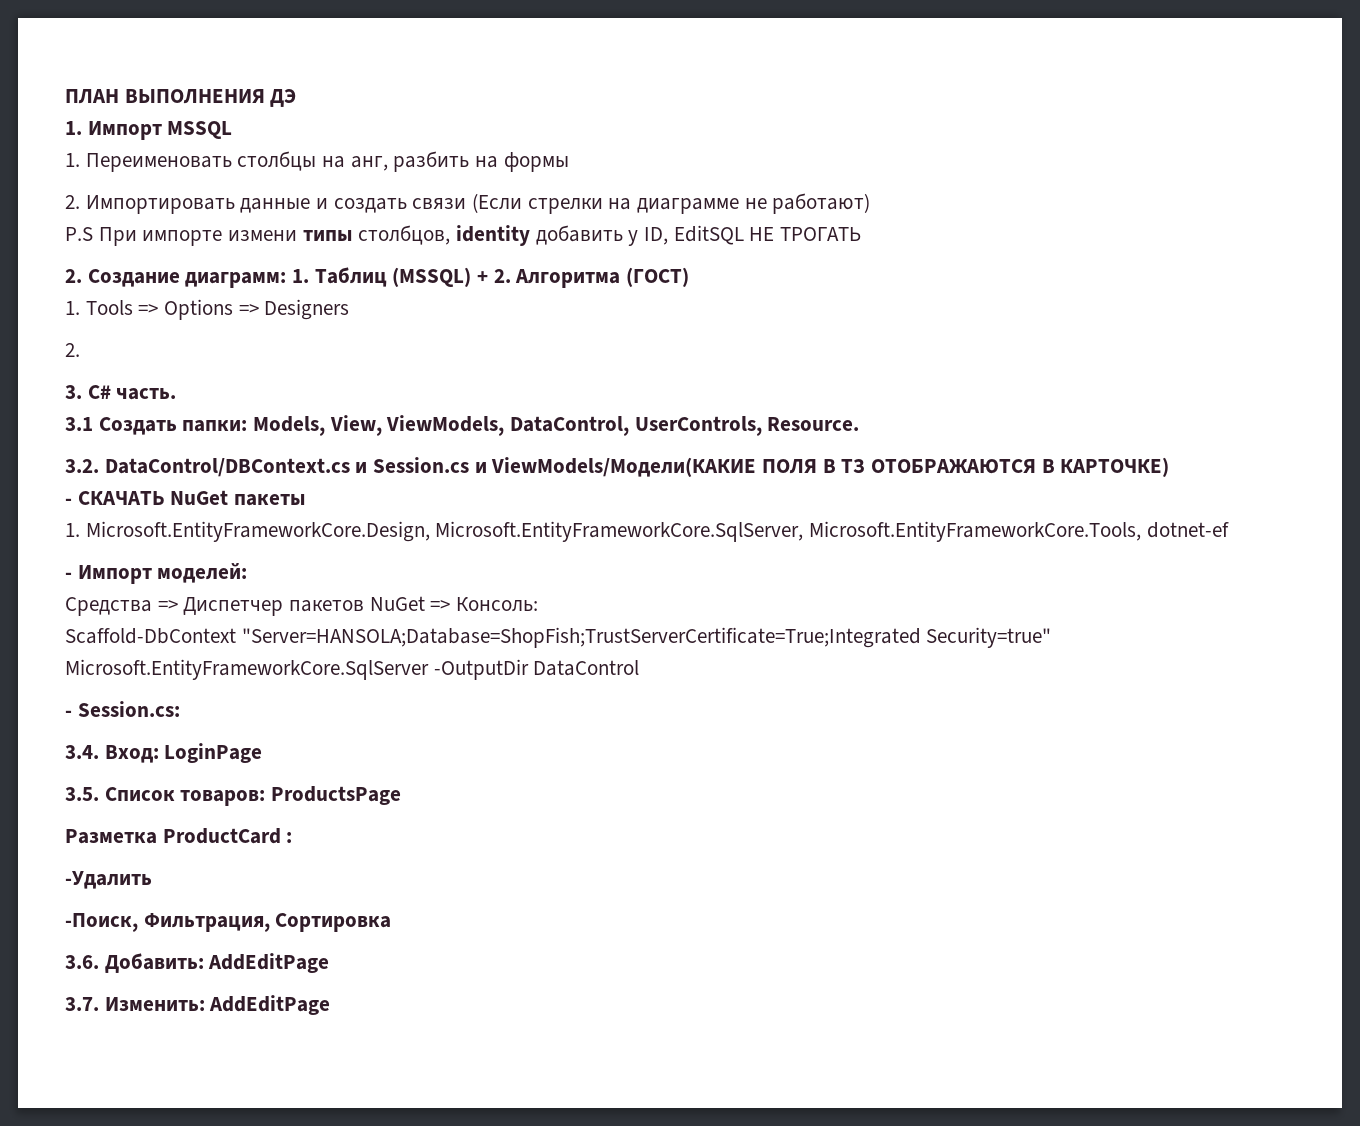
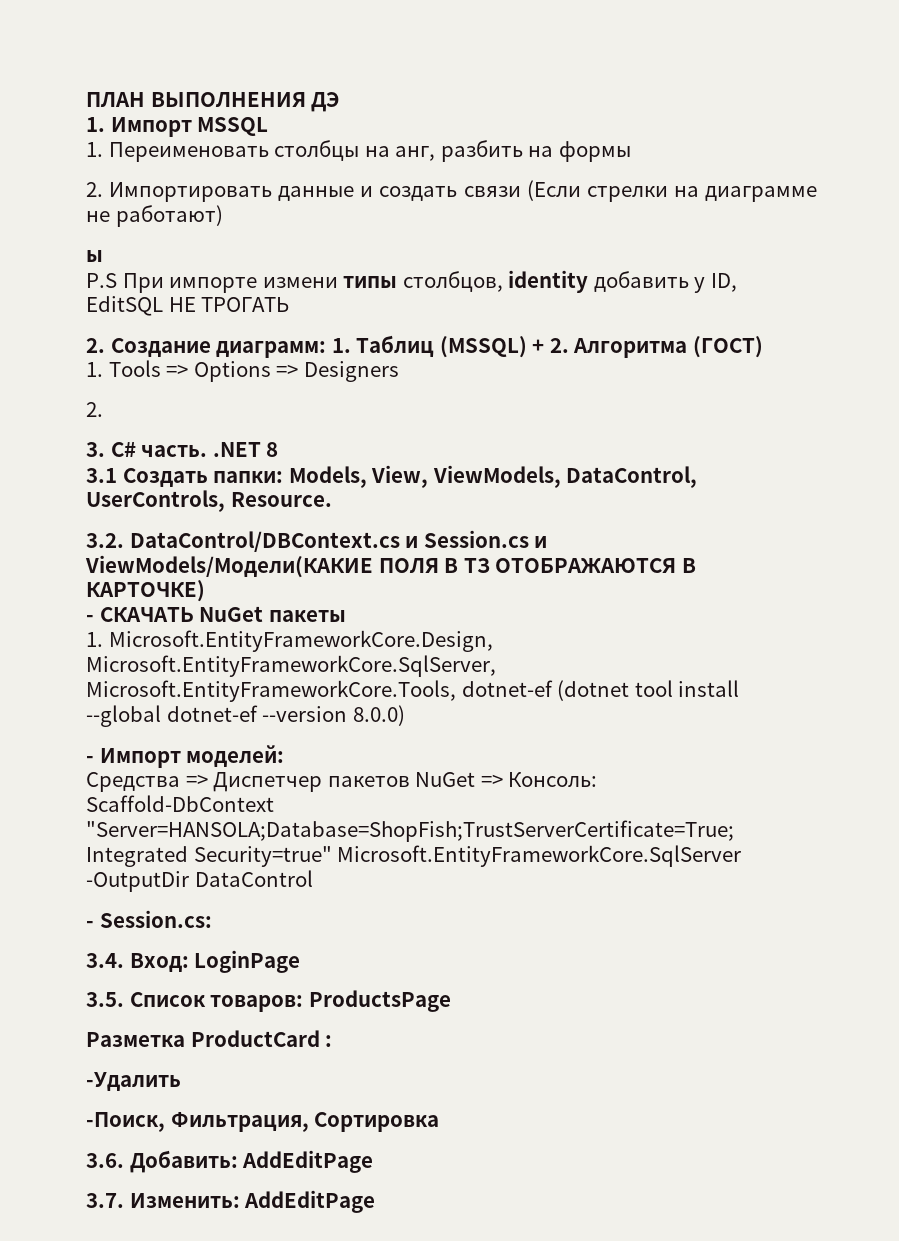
+ ы
- 3. C# часть.
+ 3. C# часть. .NET 8
- 1. Microsoft.EntityFrameworkCore.Design, Microsoft.EntityFrameworkCore.SqlServer, Microsoft.EntityFrameworkCore.Tools, dotnet-ef
+ 1. Microsoft.EntityFrameworkCore.Design, Microsoft.EntityFrameworkCore.SqlServer, Microsoft.EntityFrameworkCore.Tools, dotnet-ef (dotnet tool install --global dotnet-ef --version 8.0.0)

